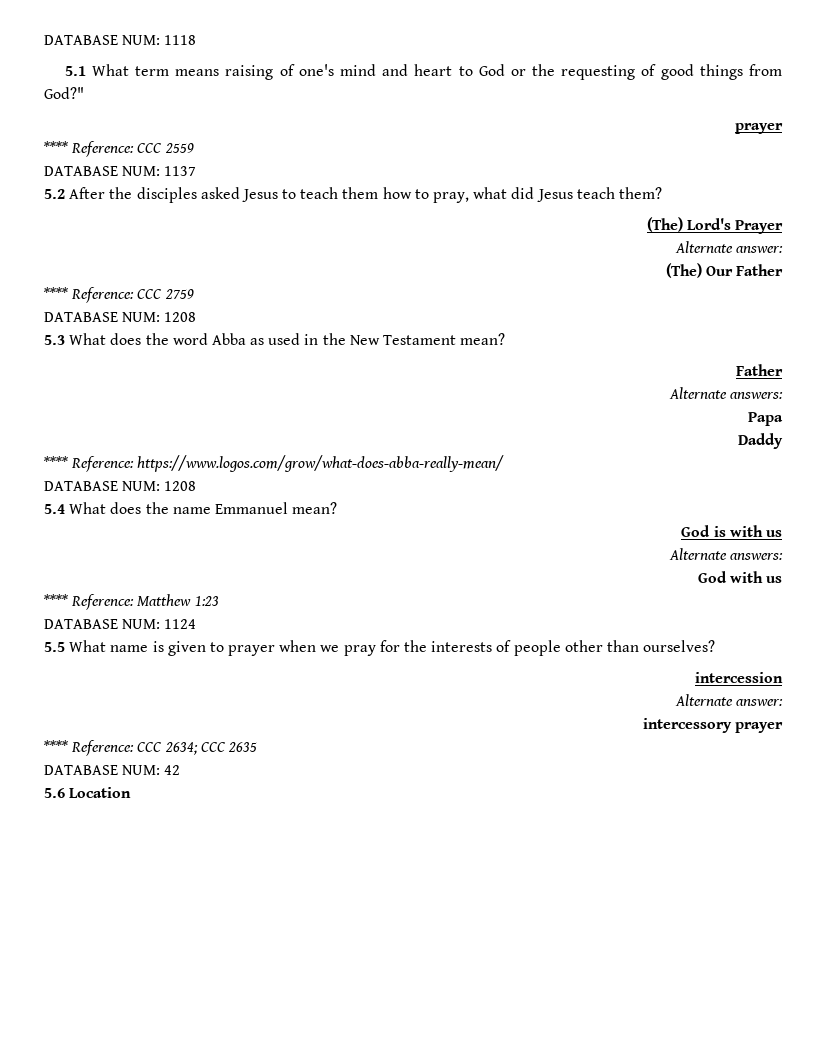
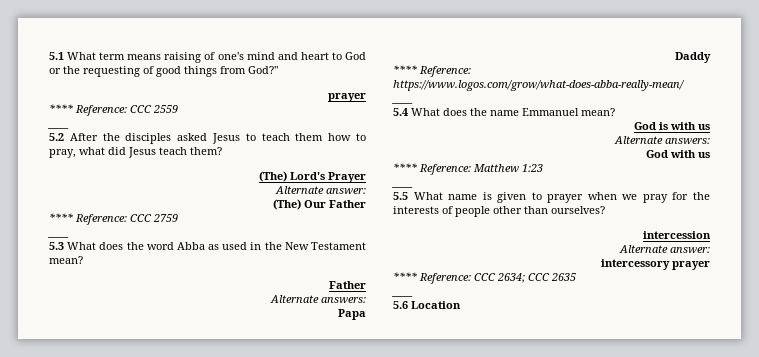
- DATABASE NUM: 1118
  **** Reference: CCC 2559
- DATABASE NUM: 1137
+ ____
  **** Reference: CCC 2759
- DATABASE NUM: 1208
+ ____
  **** Reference: https://www.logos.com/grow/what-does-abba-really-mean/
- DATABASE NUM: 1208
+ ____
  **** Reference: Matthew 1:23
- DATABASE NUM: 1124
+ ____
  **** Reference: CCC 2634; CCC 2635
- DATABASE NUM: 42
+ ____

